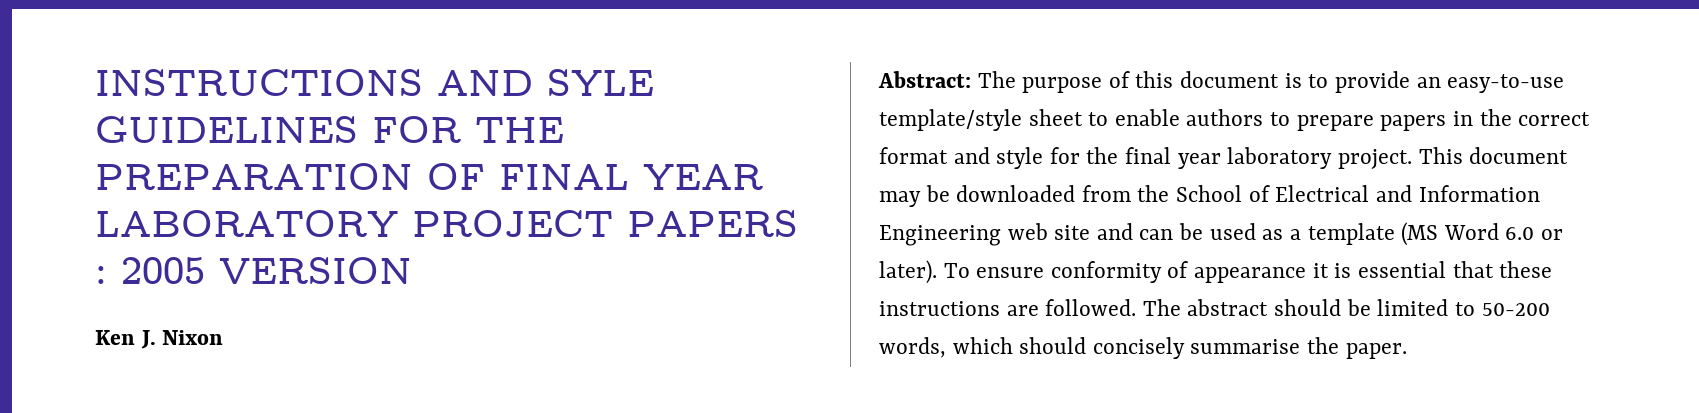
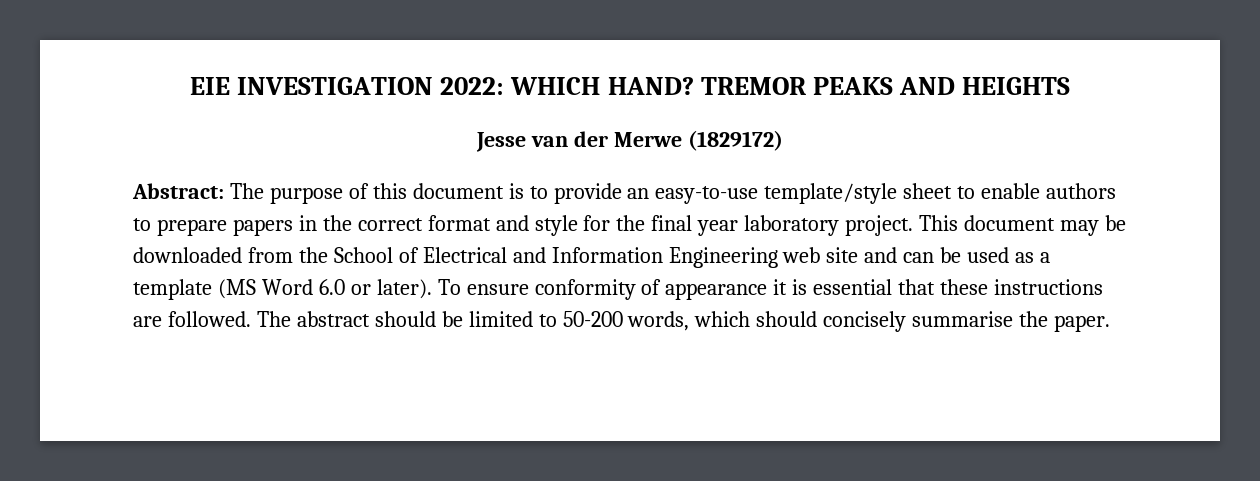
- INSTRUCTIONS AND SYLE GUIDELINES FOR THE PREPARATION OF FINAL YEAR LABORATORY PROJECT PAPERS : 2005 VERSION
- Ken J. Nixon
+ EIE INVESTIGATION 2022: WHICH HAND? TREMOR PEAKS AND HEIGHTS
+ Jesse van der Merwe (1829172)

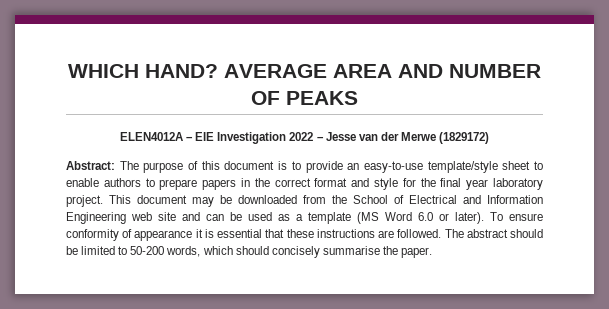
- EIE INVESTIGATION 2022: WHICH HAND? TREMOR PEAKS AND HEIGHTS
- Jesse van der Merwe (1829172)
+ WHICH HAND? AVERAGE AREA AND NUMBER OF PEAKS
+ ELEN4012A – EIE Investigation 2022 – Jesse van der Merwe (1829172)

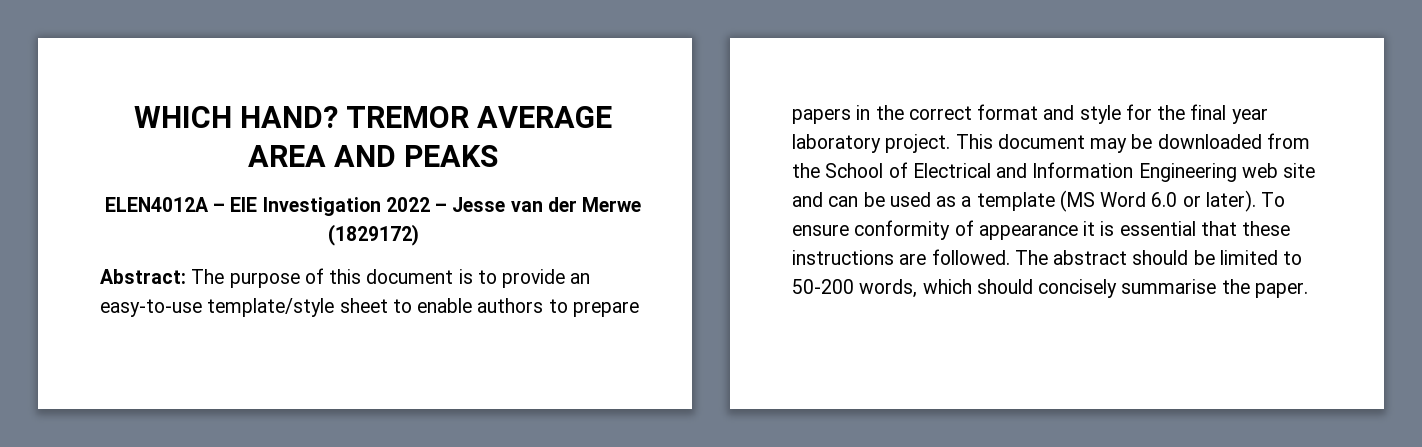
- AVERAGE AREA AND NUMBER OF PEAKS
+ TREMOR AVERAGE AREA AND PEAKS

